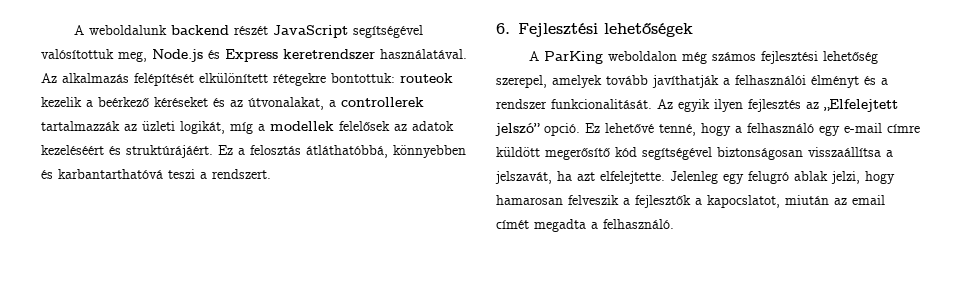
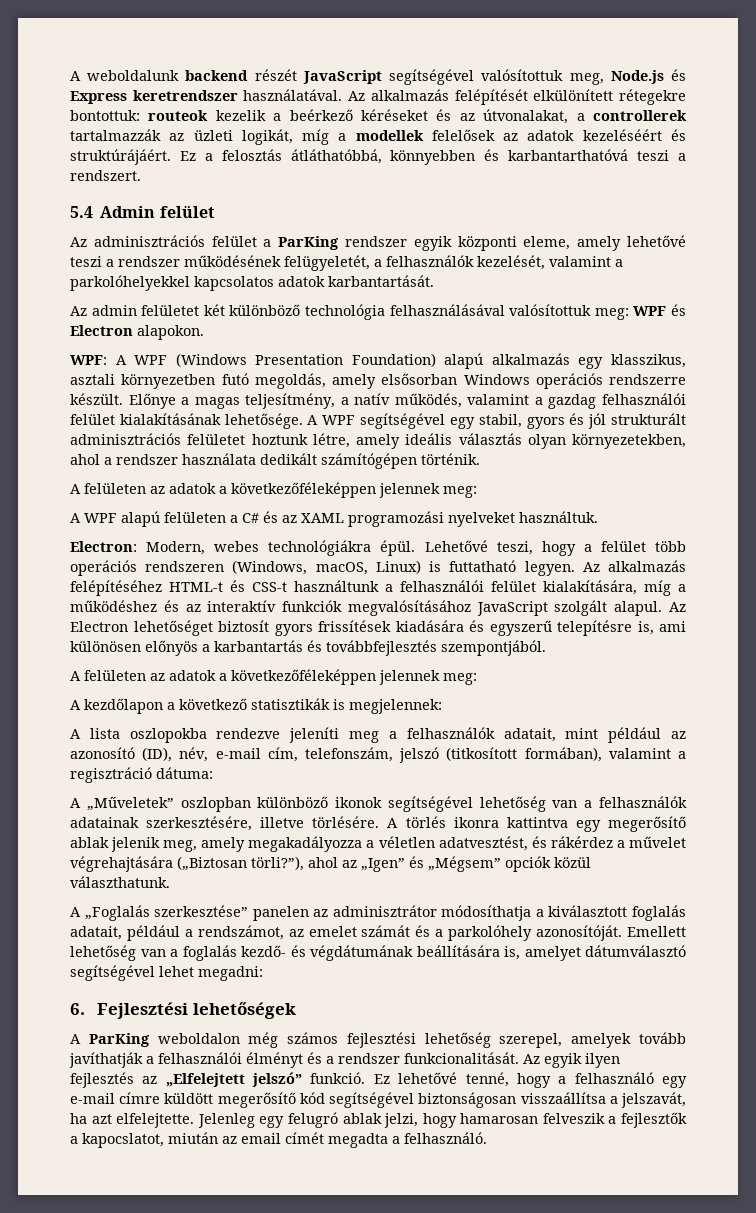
+ 5.4 Admin felület
+ Az adminisztrációs felület a ParKing rendszer egyik központi eleme, amely lehetővé teszi a rendszer működésének felügyeletét, a felhasználók kezelését, valamint a parkolóhelyekkel kapcsolatos adatok karbantartását.
+ Az admin felületet két különböző technológia felhasználásával valósítottuk meg: WPF és Electron alapokon.
+ WPF: A WPF (Windows Presentation Foundation) alapú alkalmazás egy klasszikus, asztali környezetben futó megoldás, amely elsősorban Windows operációs rendszerre készült. Előnye a magas teljesítmény, a natív működés, valamint a gazdag felhasználói felület kialakításának lehetősége. A WPF segítségével egy stabil, gyors és jól strukturált adminisztrációs felületet hoztunk létre, amely ideális választás olyan környezetekben, ahol a rendszer használata dedikált számítógépen történik.
+ A felületen az adatok a következőféleképpen jelennek meg:
+ A WPF alapú felületen a C# és az XAML programozási nyelveket használtuk.
+ Electron: Modern, webes technológiákra épül. Lehetővé teszi, hogy a felület több operációs rendszeren (Windows, macOS, Linux) is futtatható legyen. Az alkalmazás felépítéséhez HTML-t és CSS-t használtunk a felhasználói felület kialakítására, míg a működéshez és az interaktív funkciók megvalósításához JavaScript szolgált alapul. Az Electron lehetőséget biztosít gyors frissítések kiadására és egyszerű telepítésre is, ami különösen előnyös a karbantartás és továbbfejlesztés szempontjából.
+ A felületen az adatok a következőféleképpen jelennek meg:
+ A kezdőlapon a következő statisztikák is megjelennek:
+ A lista oszlopokba rendezve jeleníti meg a felhasználók adatait, mint például az azonosító (ID), név, e-mail cím, telefonszám, jelszó (titkosított formában), valamint a regisztráció dátuma:
+ A „Műveletek” oszlopban különböző ikonok segítségével lehetőség van a felhasználók adatainak szerkesztésére, illetve törlésére. A törlés ikonra kattintva egy megerősítő ablak jelenik meg, amely megakadályozza a véletlen adatvesztést, és rákérdez a művelet végrehajtására („Biztosan törli?”), ahol az „Igen” és „Mégsem” opciók közül választhatunk.
+ A „Foglalás szerkesztése” panelen az adminisztrátor módosíthatja a kiválasztott foglalás adatait, például a rendszámot, az emelet számát és a parkolóhely azonosítóját. Emellett lehetőség van a foglalás kezdő- és végdátumának beállítására is, amelyet dátumválasztó segítségével lehet megadni:
- Az egyik ilyen fejlesztés az „Elfelejtett jelszó” opció.
+ Az egyik ilyen fejlesztés az „Elfelejtett jelszó” funkció.

